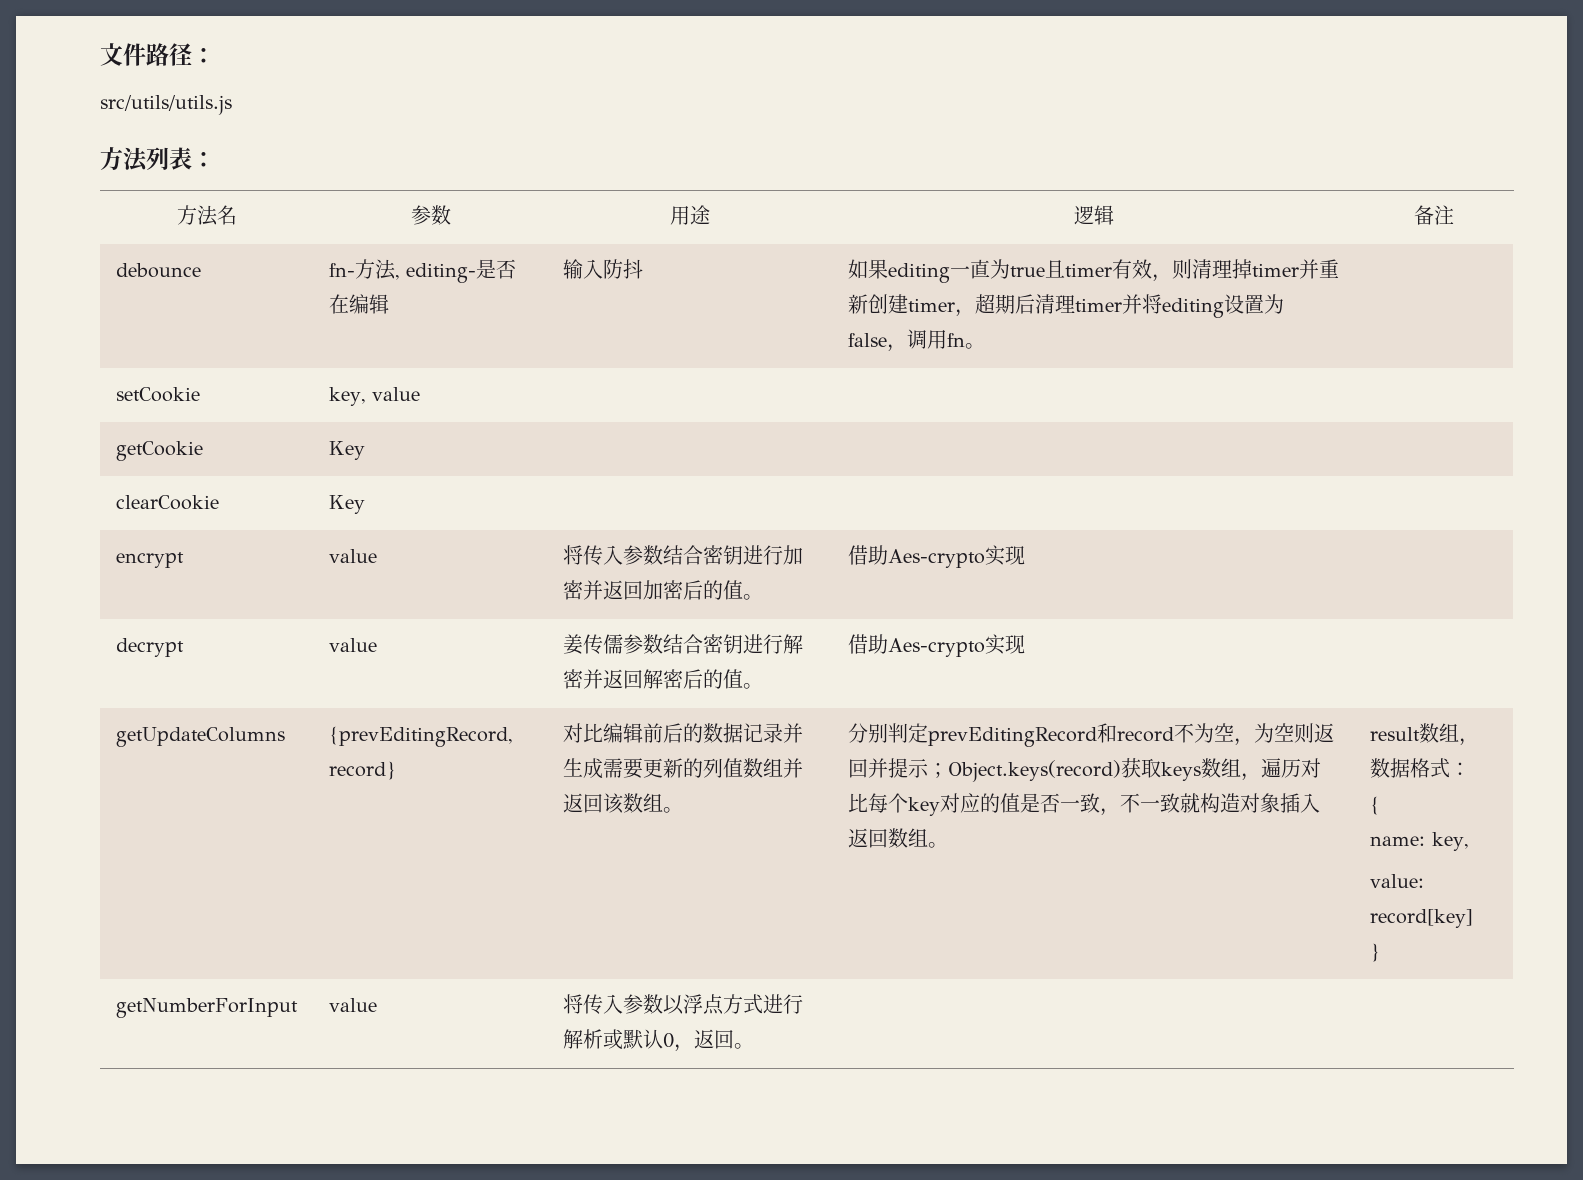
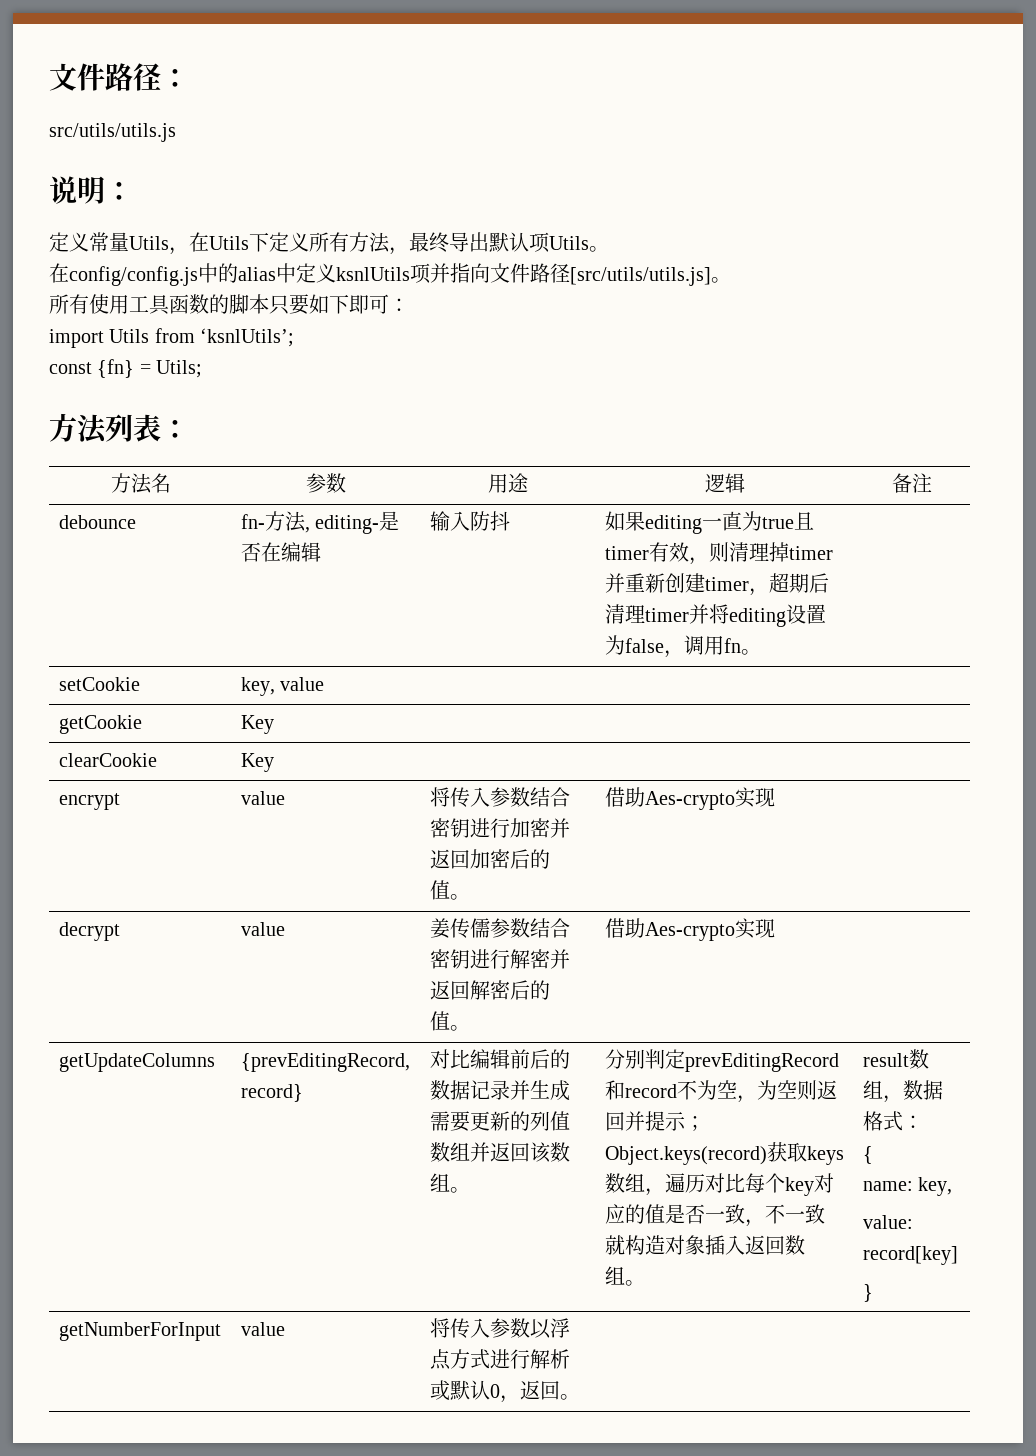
+ 说明：
+ 定义常量Utils，在Utils下定义所有方法，最终导出默认项Utils。
+ 在config/config.js中的alias中定义ksnlUtils项并指向文件路径[src/utils/utils.js]。
+ 所有使用工具函数的脚本只要如下即可：
+ import Utils from ‘ksnlUtils’;
+ const {fn} = Utils;

